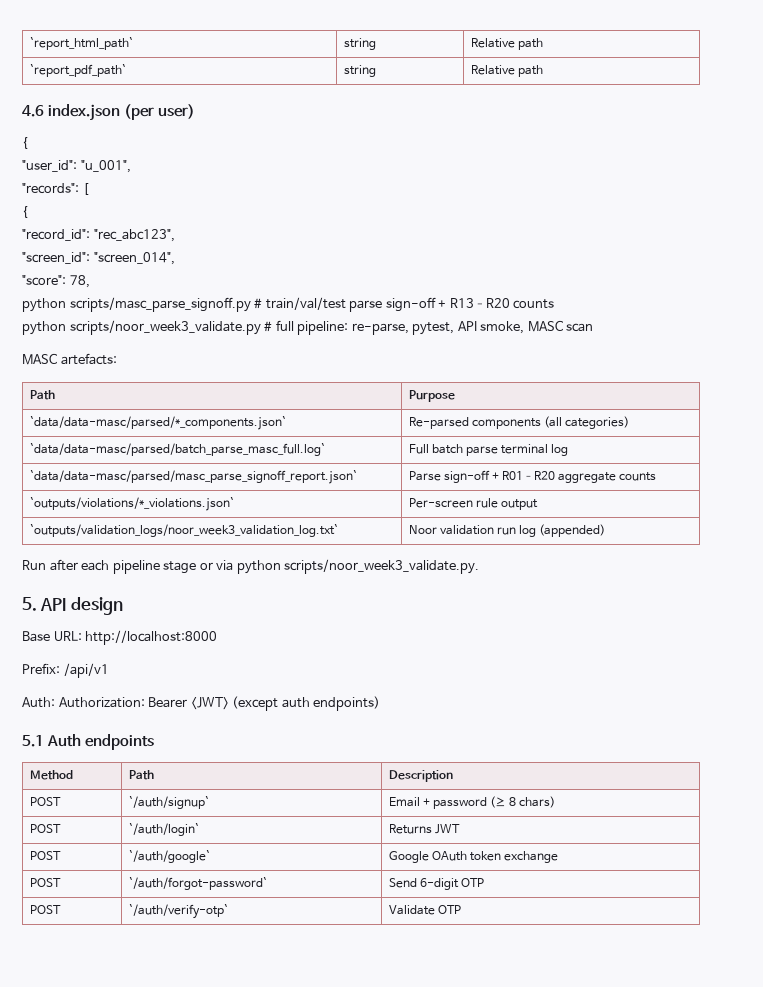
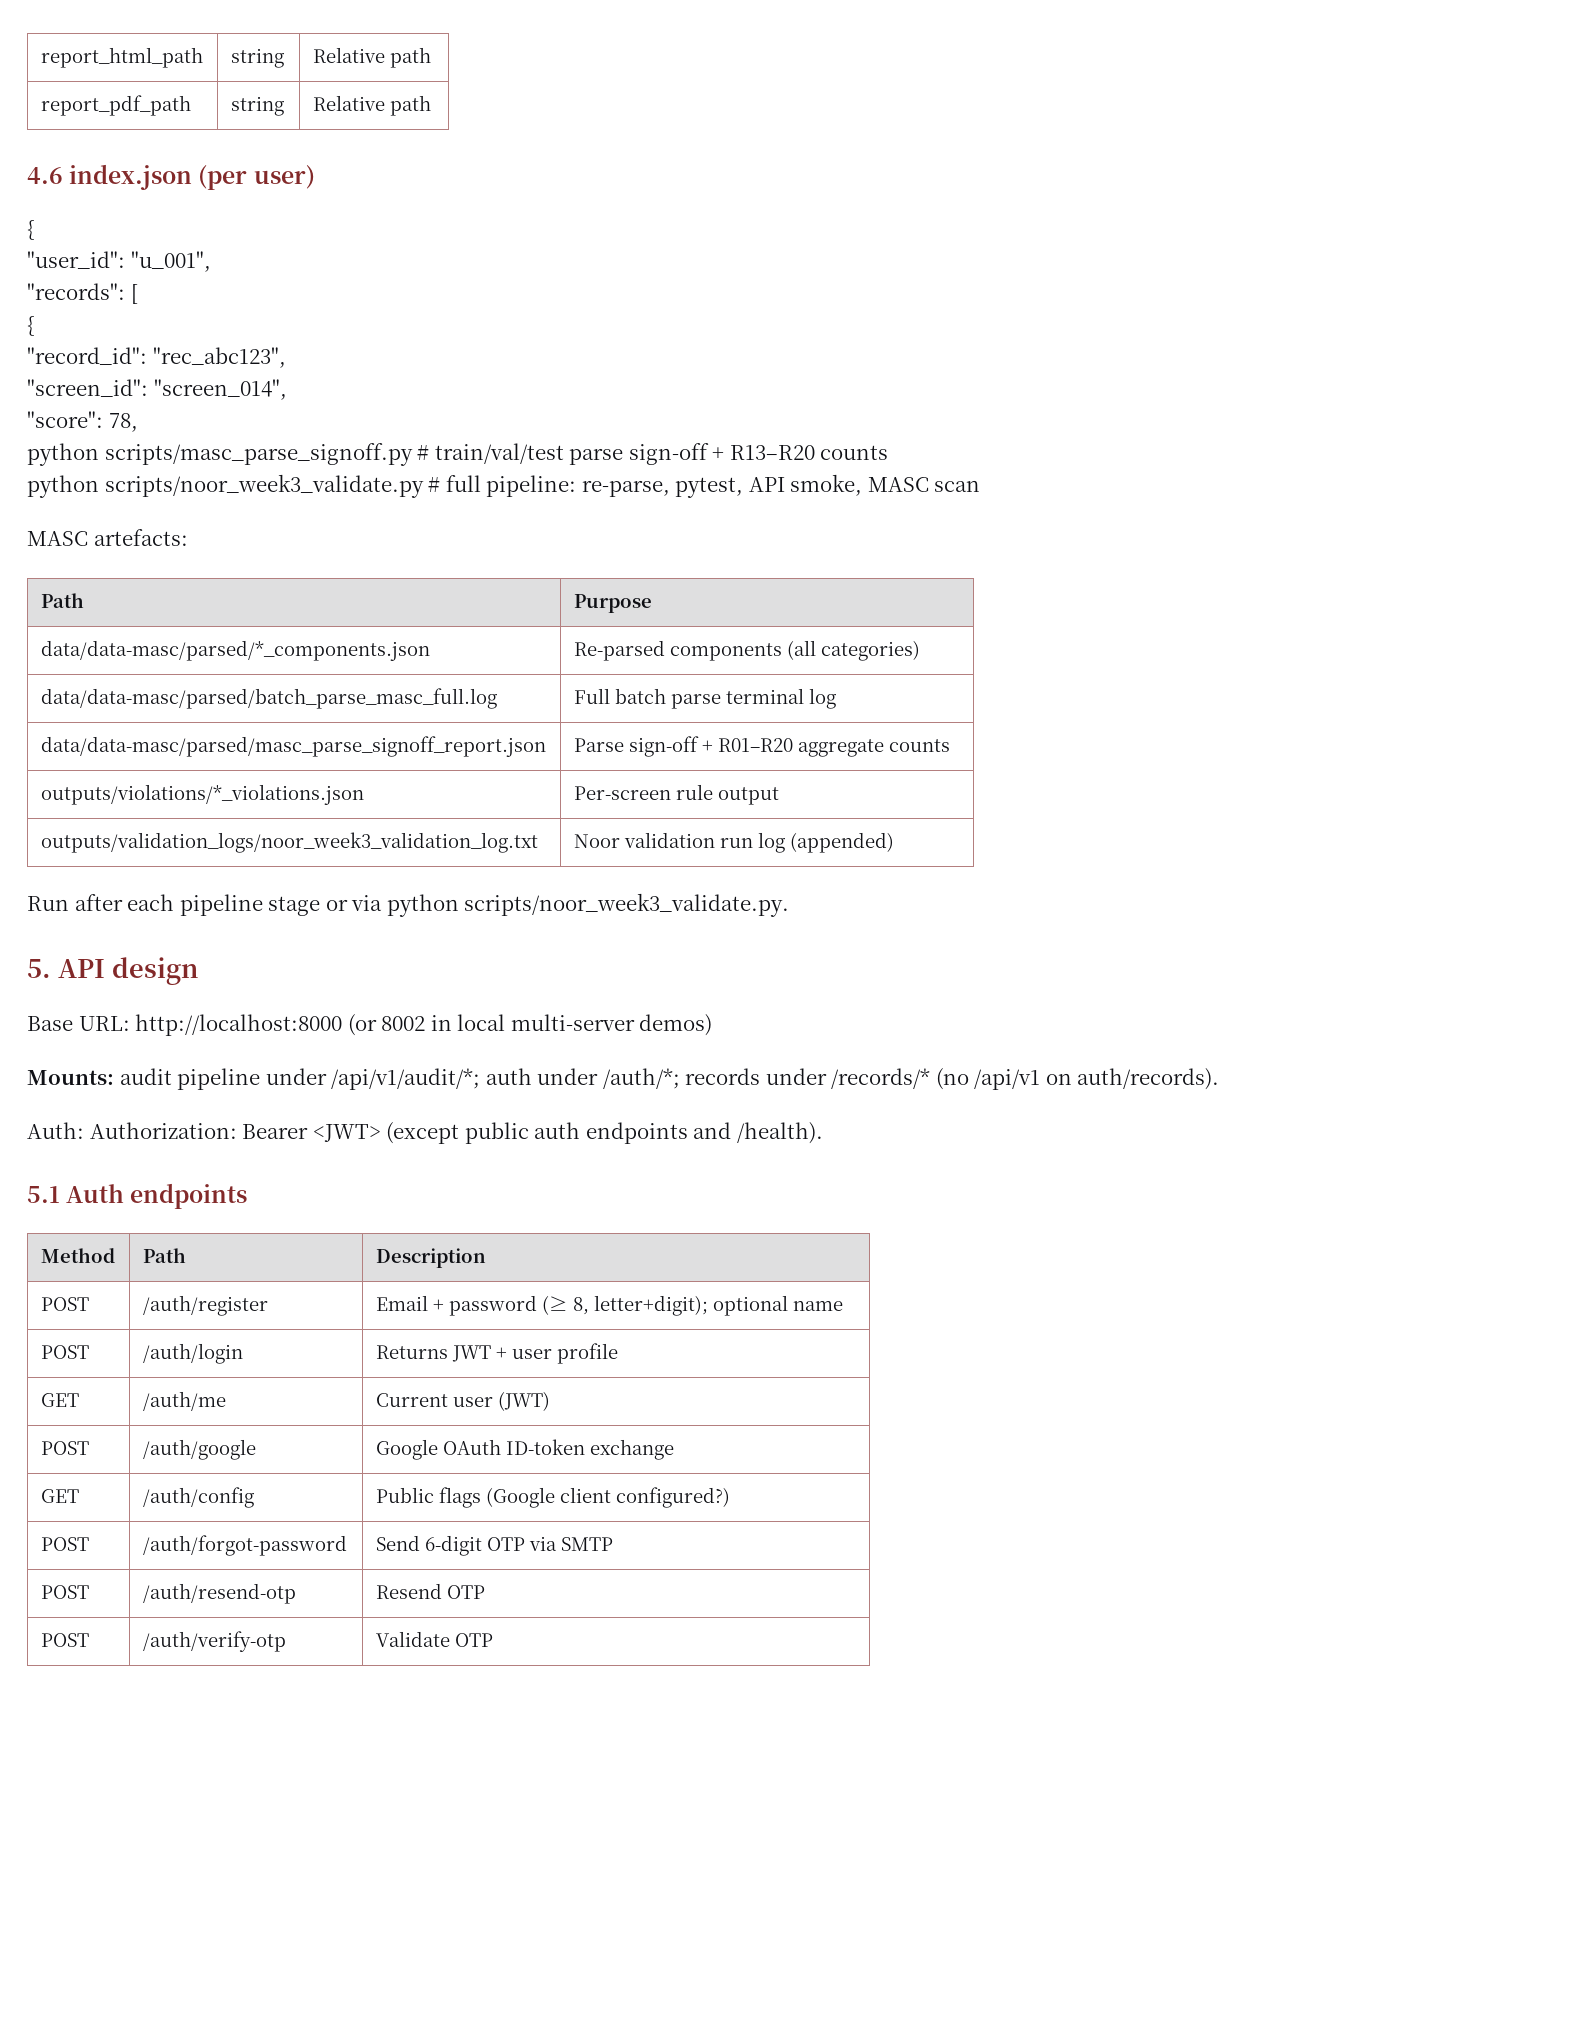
- `report_html_path` | string | Relative path
- `report_pdf_path` | string | Relative path
+ report_html_path | string | Relative path
+ report_pdf_path | string | Relative path
- `data/data-masc/parsed/*_components.json` | Re-parsed components (all categories)
+ data/data-masc/parsed/*_components.json | Re-parsed components (all categories)
- `data/data-masc/parsed/batch_parse_masc_full.log` | Full batch parse terminal log
+ data/data-masc/parsed/batch_parse_masc_full.log | Full batch parse terminal log
- `data/data-masc/parsed/masc_parse_signoff_report.json` | Parse sign-off + R01–R20 aggregate counts
+ data/data-masc/parsed/masc_parse_signoff_report.json | Parse sign-off + R01–R20 aggregate counts
- `outputs/violations/*_violations.json` | Per-screen rule output
+ outputs/violations/*_violations.json | Per-screen rule output
- `outputs/validation_logs/noor_week3_validation_log.txt` | Noor validation run log (appended)
+ outputs/validation_logs/noor_week3_validation_log.txt | Noor validation run log (appended)
- Base URL: http://localhost:8000
- Prefix: /api/v1
+ Base URL: http://localhost:8000 (or 8002 in local multi-server demos)
+ Mounts: audit pipeline under /api/v1/audit/*; auth under /auth/*; records under /records/* (no /api/v1 on auth/records).
- Auth: Authorization: Bearer <JWT> (except auth endpoints)
+ Auth: Authorization: Bearer <JWT> (except public auth endpoints and /health).
- POST | `/auth/signup` | Email + password (≥ 8 chars)
- POST | `/auth/login` | Returns JWT
- POST | `/auth/google` | Google OAuth token exchange
+ POST | /auth/register | Email + password (≥ 8, letter+digit); optional name
+ POST | /auth/login | Returns JWT + user profile
+ GET | /auth/me | Current user (JWT)
+ POST | /auth/google | Google OAuth ID-token exchange
- POST | `/auth/forgot-password` | Send 6-digit OTP
- POST | `/auth/verify-otp` | Validate OTP
+ GET | /auth/config | Public flags (Google client configured?)
+ POST | /auth/forgot-password | Send 6-digit OTP via SMTP
+ POST | /auth/resend-otp | Resend OTP
+ POST | /auth/verify-otp | Validate OTP

